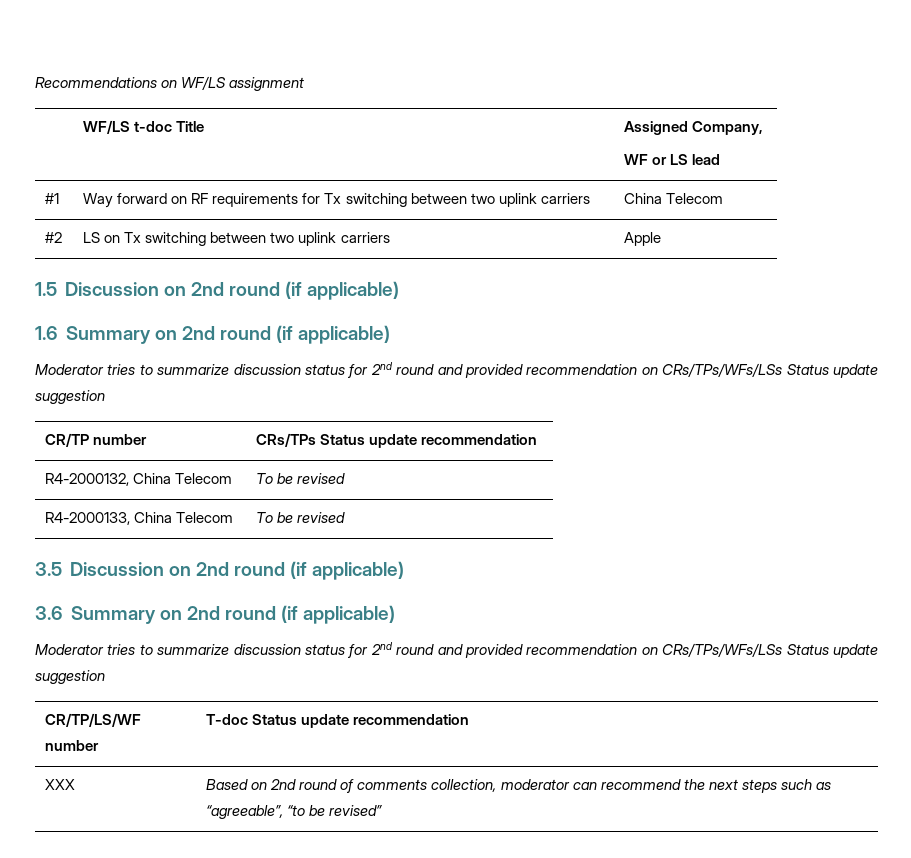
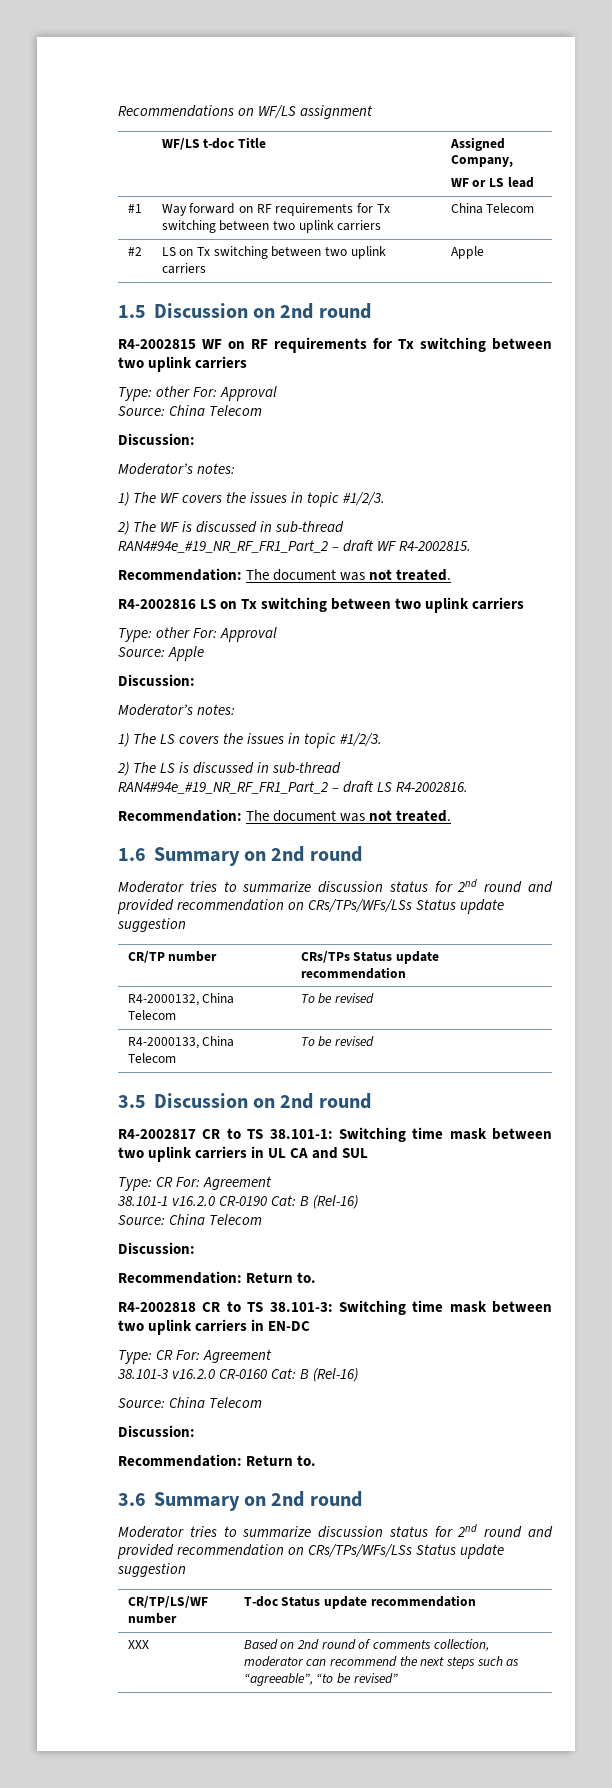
- 1.5 Discussion on 2nd round (if applicable)
+ 1.5 Discussion on 2nd round
+ R4-2002815 WF on RF requirements for Tx switching between two uplink carriers
+ Type: other For: Approval
+ Source: China Telecom
+ Discussion:
+ Moderator’s notes:
+ 1) The WF covers the issues in topic #1/2/3.
+ 2) The WF is discussed in sub-thread RAN4#94e_#19_NR_RF_FR1_Part_2 – draft WF R4-2002815.
+ Recommendation: The document was not treated.
+ R4-2002816 LS on Tx switching between two uplink carriers
+ Type: other For: Approval
+ Source: Apple
+ Discussion:
+ Moderator’s notes:
+ 1) The LS covers the issues in topic #1/2/3.
+ 2) The LS is discussed in sub-thread RAN4#94e_#19_NR_RF_FR1_Part_2 – draft LS R4-2002816.
+ Recommendation: The document was not treated.
- 1.6 Summary on 2nd round (if applicable)
+ 1.6 Summary on 2nd round
- 3.5 Discussion on 2nd round (if applicable)
+ 3.5 Discussion on 2nd round
+ R4-2002817 CR to TS 38.101-1: Switching time mask between two uplink carriers in UL CA and SUL
+ Type: CR For: Agreement
+ 38.101-1 v16.2.0 CR-0190 Cat: B (Rel-16)
+ Source: China Telecom
+ Discussion:
+ Recommendation: Return to.
+ R4-2002818 CR to TS 38.101-3: Switching time mask between two uplink carriers in EN-DC
+ Type: CR For: Agreement
+ 38.101-3 v16.2.0 CR-0160 Cat: B (Rel-16)
+ Source: China Telecom
+ Discussion:
+ Recommendation: Return to.
- 3.6 Summary on 2nd round (if applicable)
+ 3.6 Summary on 2nd round

